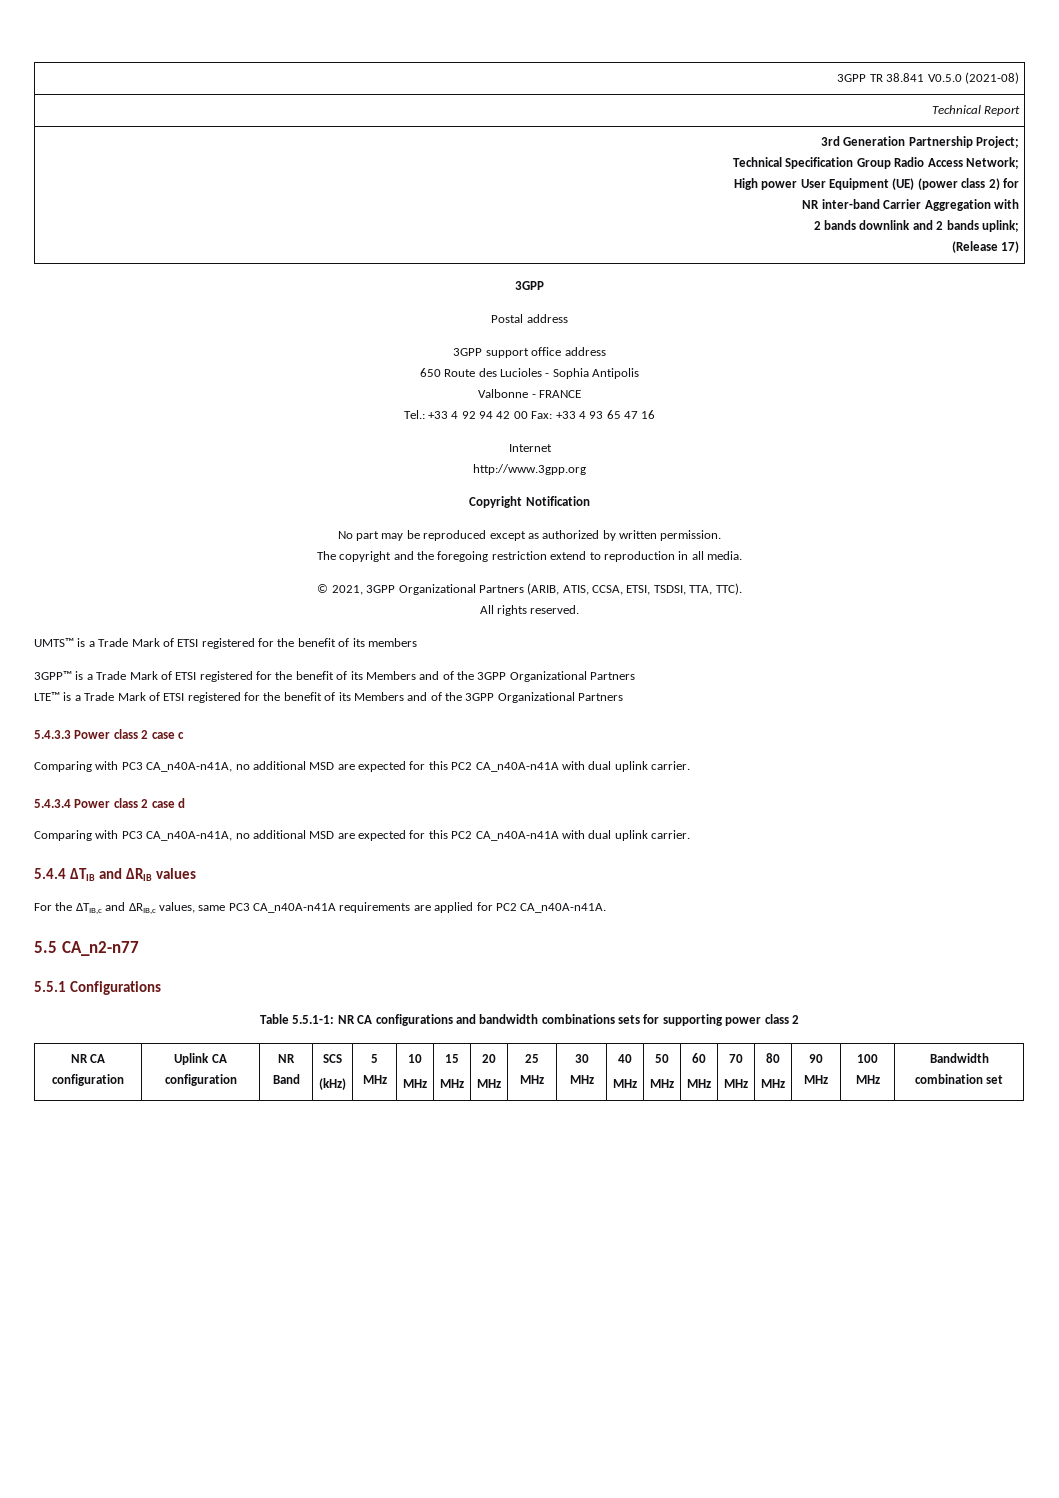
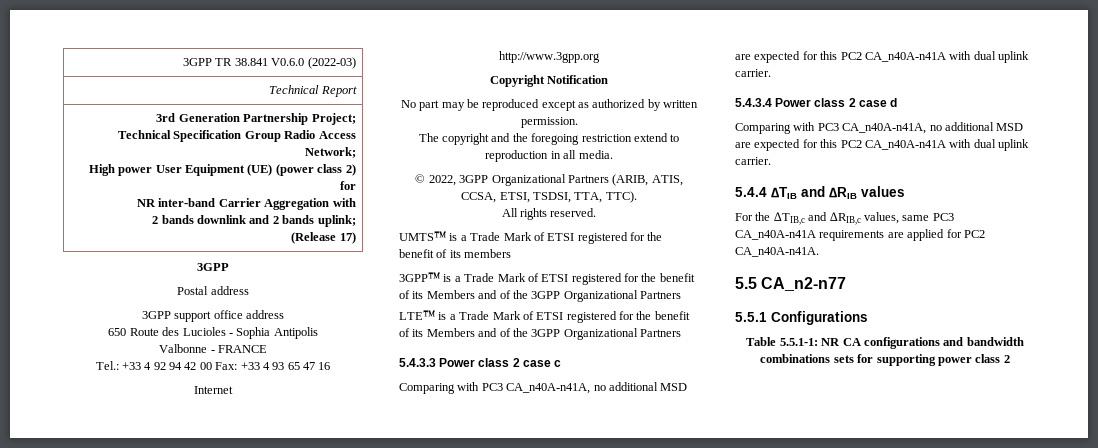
- 3GPP TR 38.841 V0.5.0 (2021-08)
+ 3GPP TR 38.841 V0.6.0 (2022-03)
- © 2021, 3GPP Organizational Partners (ARIB, ATIS, CCSA, ETSI, TSDSI, TTA, TTC).
+ © 2022, 3GPP Organizational Partners (ARIB, ATIS, CCSA, ETSI, TSDSI, TTA, TTC).
- NR CA configuration | Uplink CA configuration | NR Band | SCS
- (kHz) | 5 MHz | 10
- MHz | 15
- MHz | 20
- MHz | 25 MHz | 30 MHz | 40
- MHz | 50
- MHz | 60
- MHz | 70
- MHz | 80
- MHz | 90 MHz | 100 MHz | Bandwidth combination set

